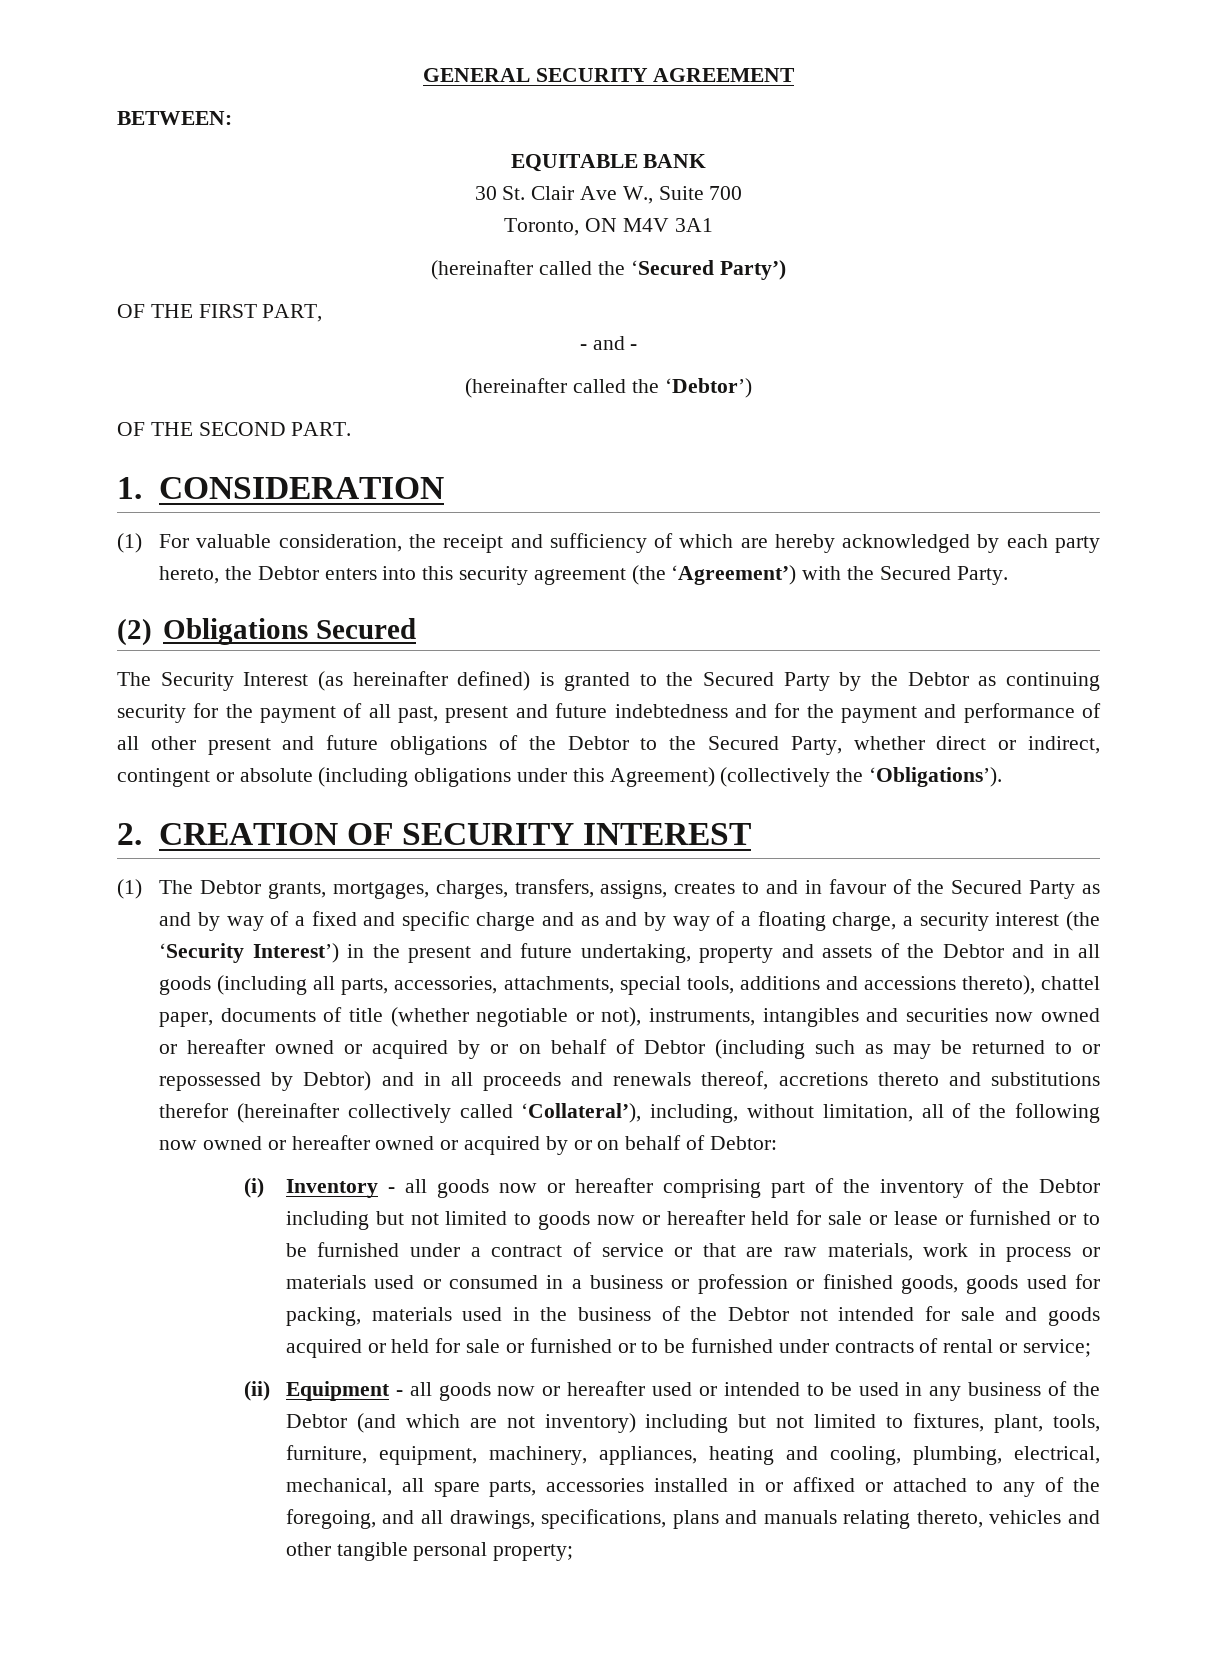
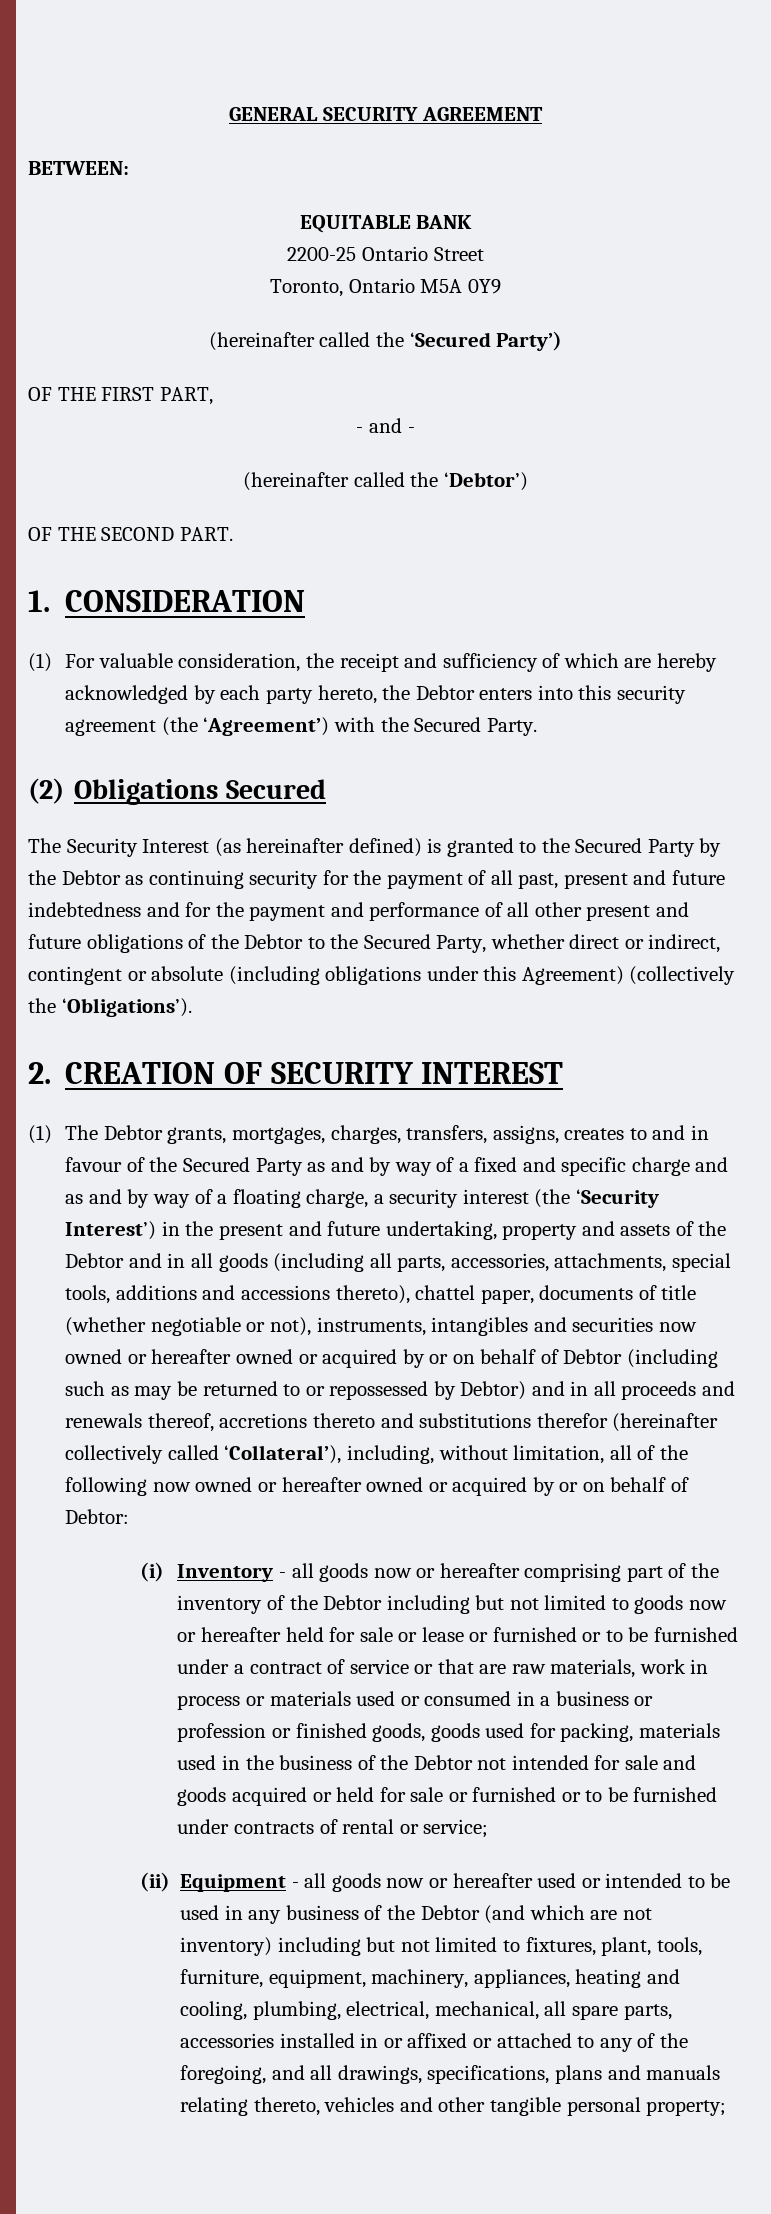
- 30 St. Clair Ave W., Suite 700
- Toronto, ON M4V 3A1
+ 2200-25 Ontario Street
+ Toronto, Ontario M5A 0Y9

